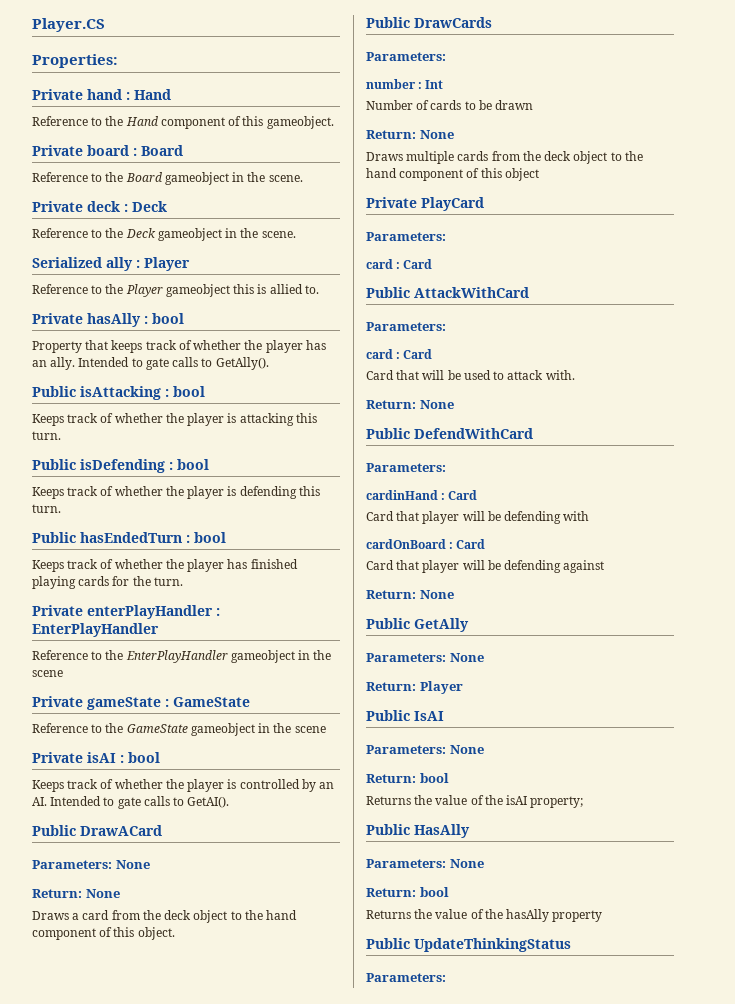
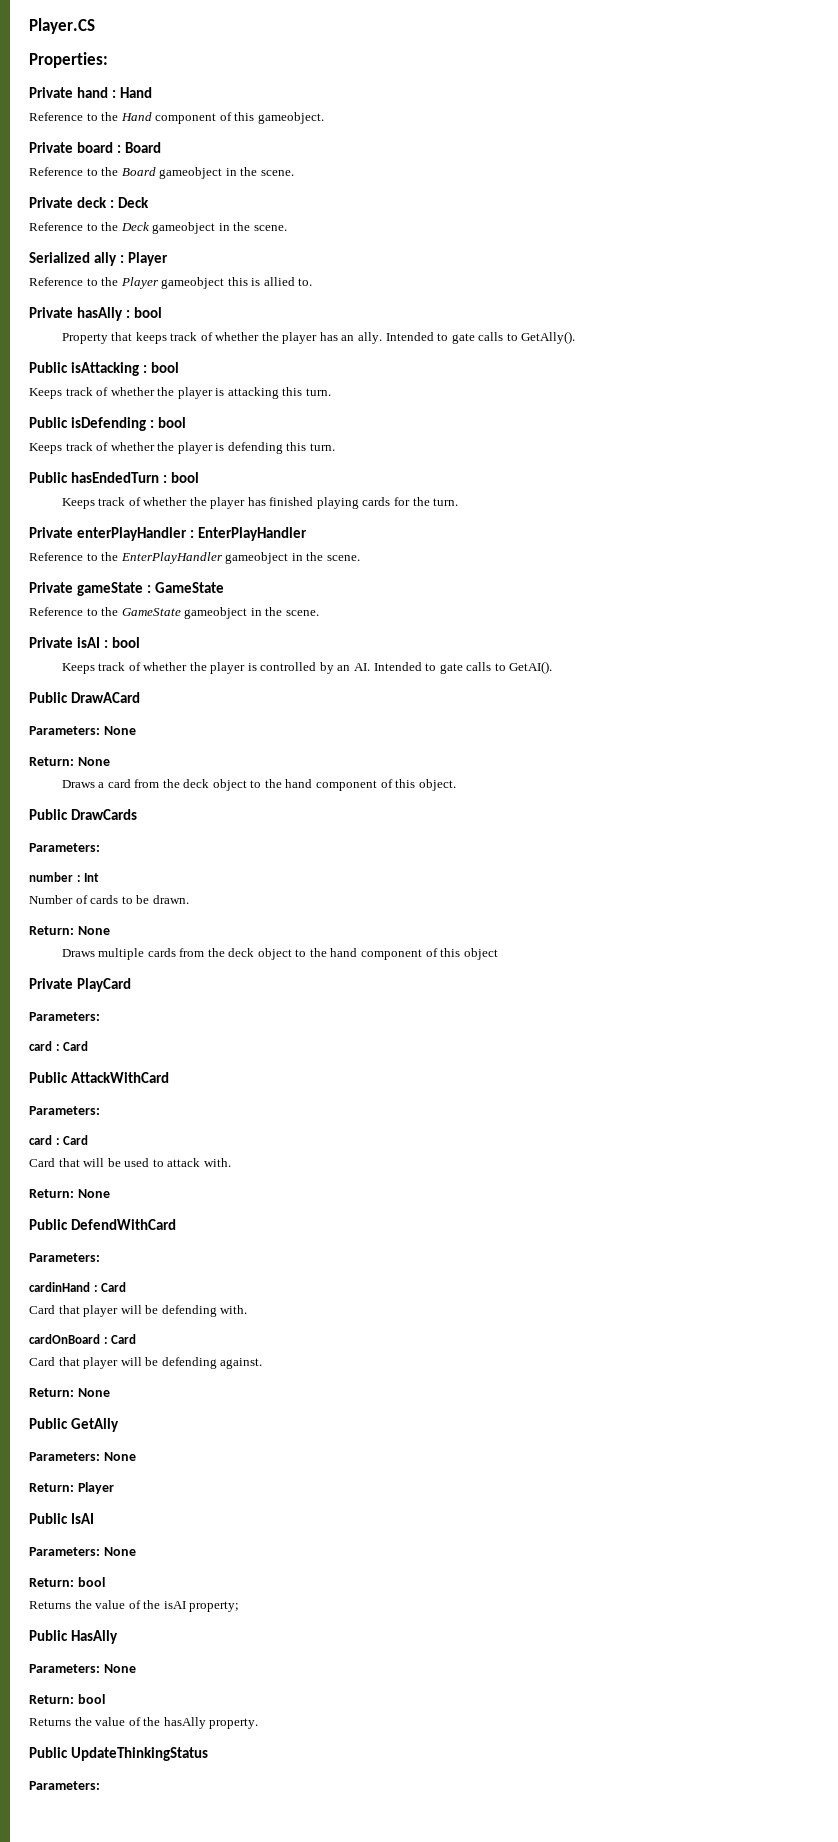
- Reference to the EnterPlayHandler gameobject in the scene
+ Reference to the EnterPlayHandler gameobject in the scene.
- Reference to the GameState gameobject in the scene
+ Reference to the GameState gameobject in the scene.
- Number of cards to be drawn
+ Number of cards to be drawn.
- Card that player will be defending with
+ Card that player will be defending with.
- Card that player will be defending against
+ Card that player will be defending against.
- Returns the value of the hasAlly property
+ Returns the value of the hasAlly property.

